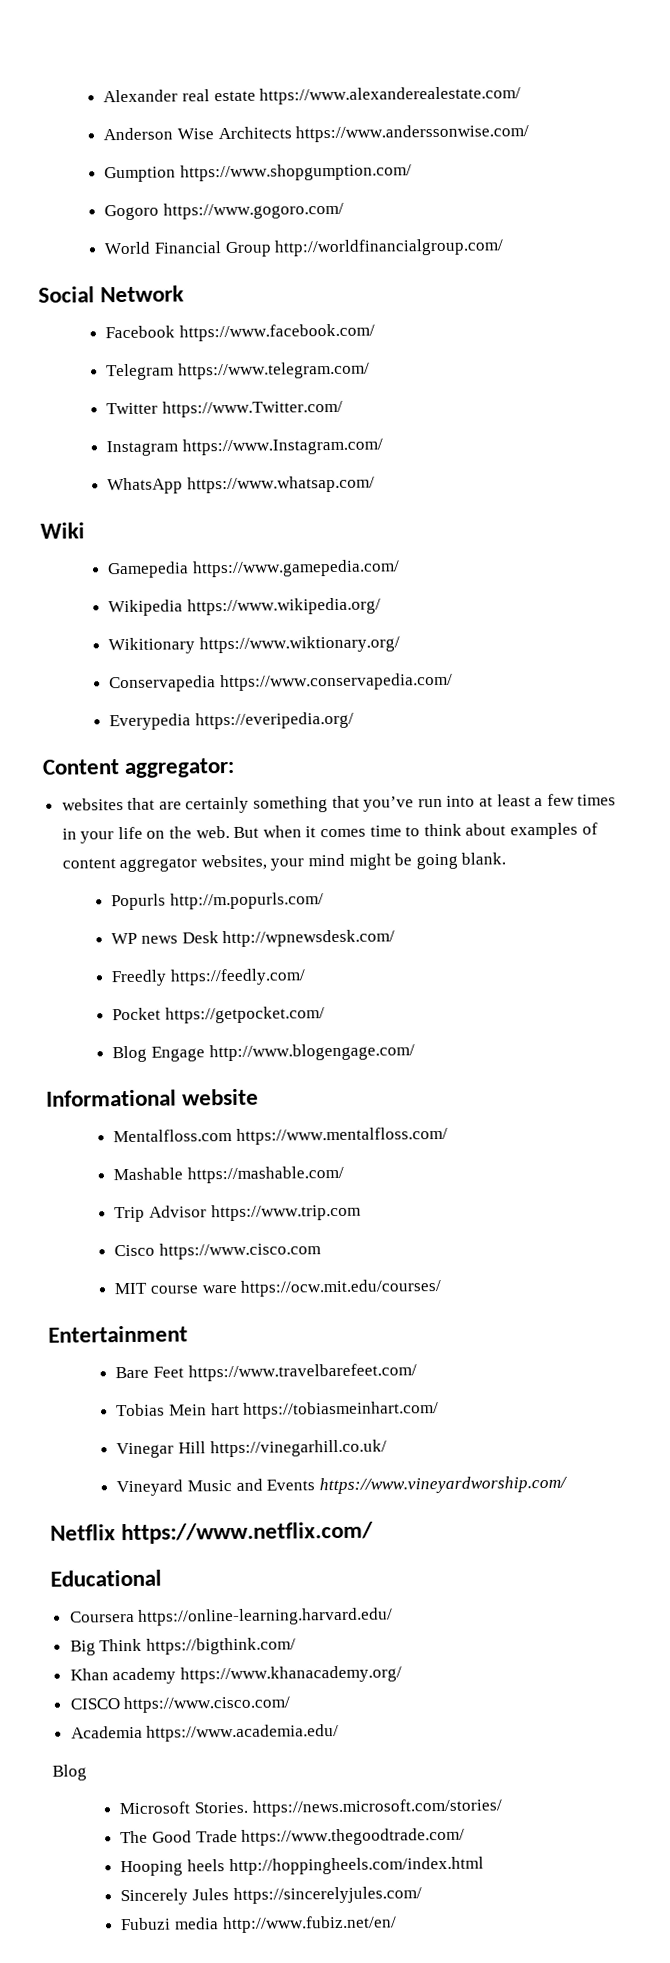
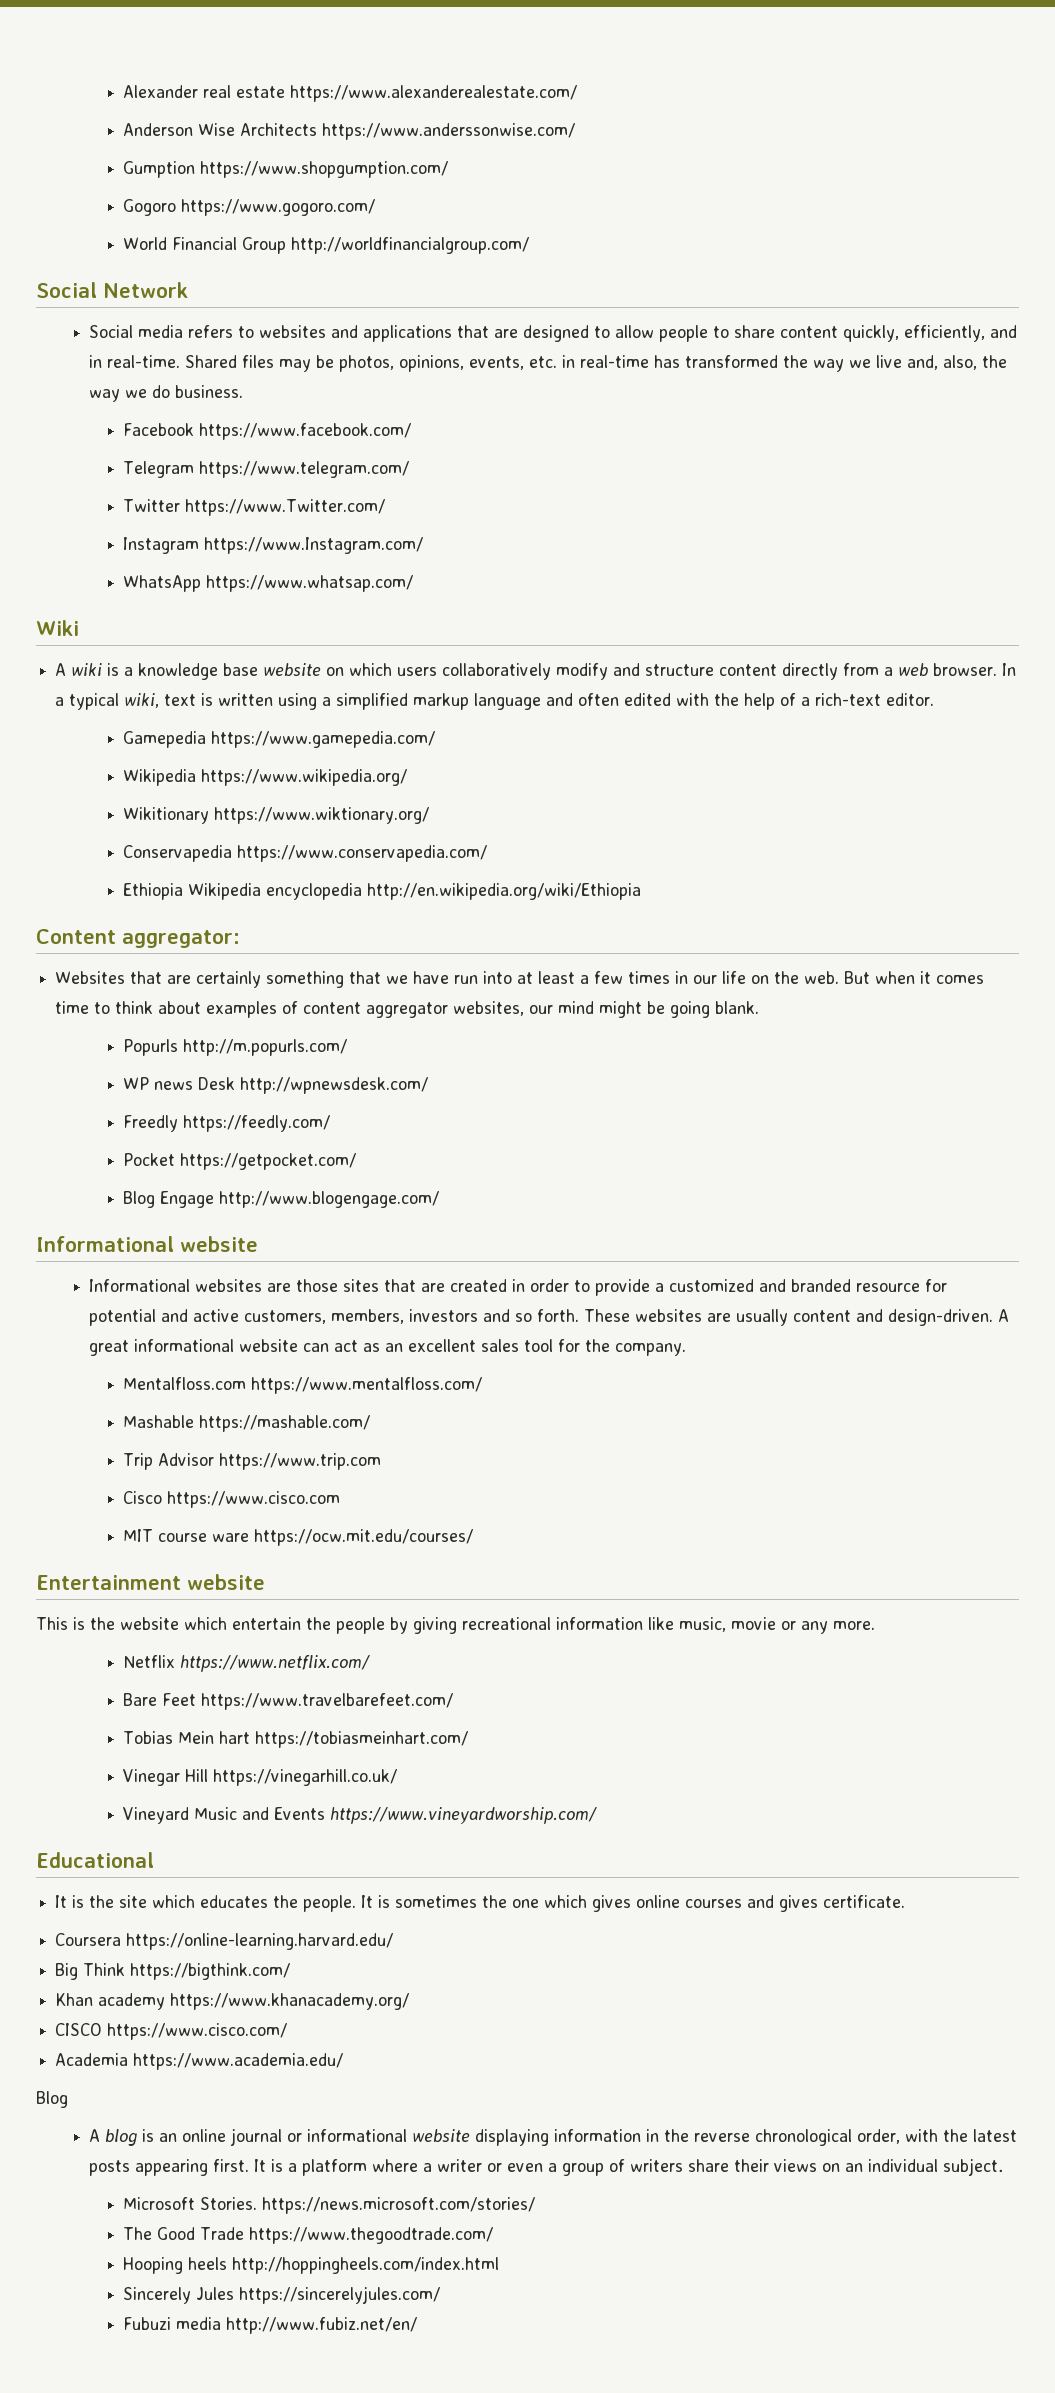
+ Social media refers to websites and applications that are designed to allow people to share content quickly, efficiently, and in real-time. Shared files may be photos, opinions, events, etc. in real-time has transformed the way we live and, also, the way we do business.
+ A wiki is a knowledge base website on which users collaboratively modify and structure content directly from a web browser. In a typical wiki, text is written using a simplified markup language and often edited with the help of a rich-text editor.
- Everypedia https://everipedia.org/
+ Ethiopia Wikipedia encyclopedia http://en.wikipedia.org/wiki/Ethiopia
- websites that are certainly something that you’ve run into at least a few times in your life on the web.
+ Websites that are certainly something that we have run into at least a few times in our life on the web.
- But when it comes time to think about examples of content aggregator websites, your mind might be going blank.
+ But when it comes time to think about examples of content aggregator websites, our mind might be going blank.
+ Informational websites are those sites that are created in order to provide a customized and branded resource for potential and active customers, members, investors and so forth. These websites are usually content and design-driven. A great informational website can act as an excellent sales tool for the company.
- Entertainment
+ Entertainment website
+ This is the website which entertain the people by giving recreational information like music, movie or any more.
+ Netflix https://www.netflix.com/
- Netflix https://www.netflix.com/
  Educational
+ It is the site which educates the people. It is sometimes the one which gives online courses and gives certificate.
+ A blog is an online journal or informational website displaying information in the reverse chronological order, with the latest posts appearing first. It is a platform where a writer or even a group of writers share their views on an individual subject.

